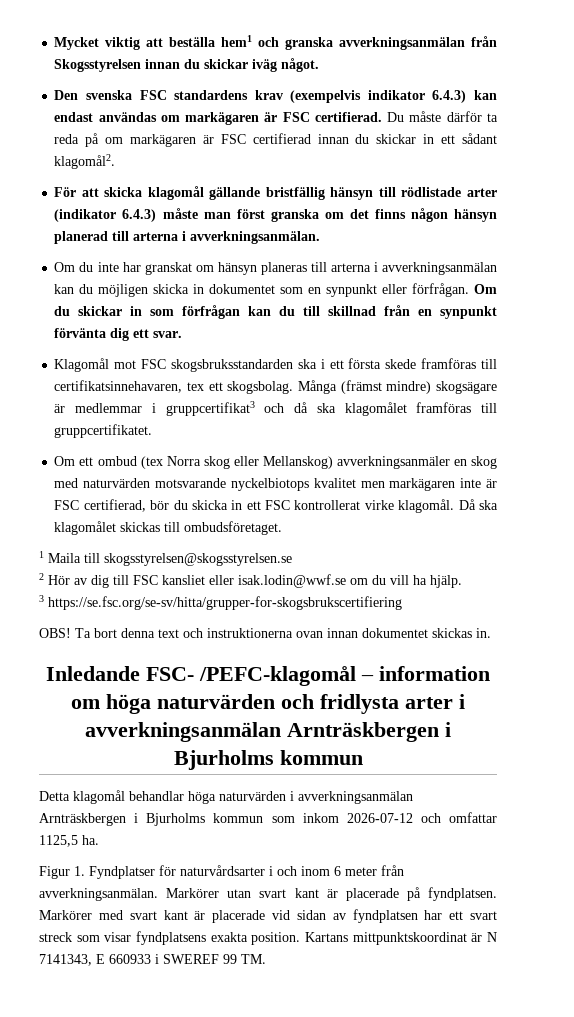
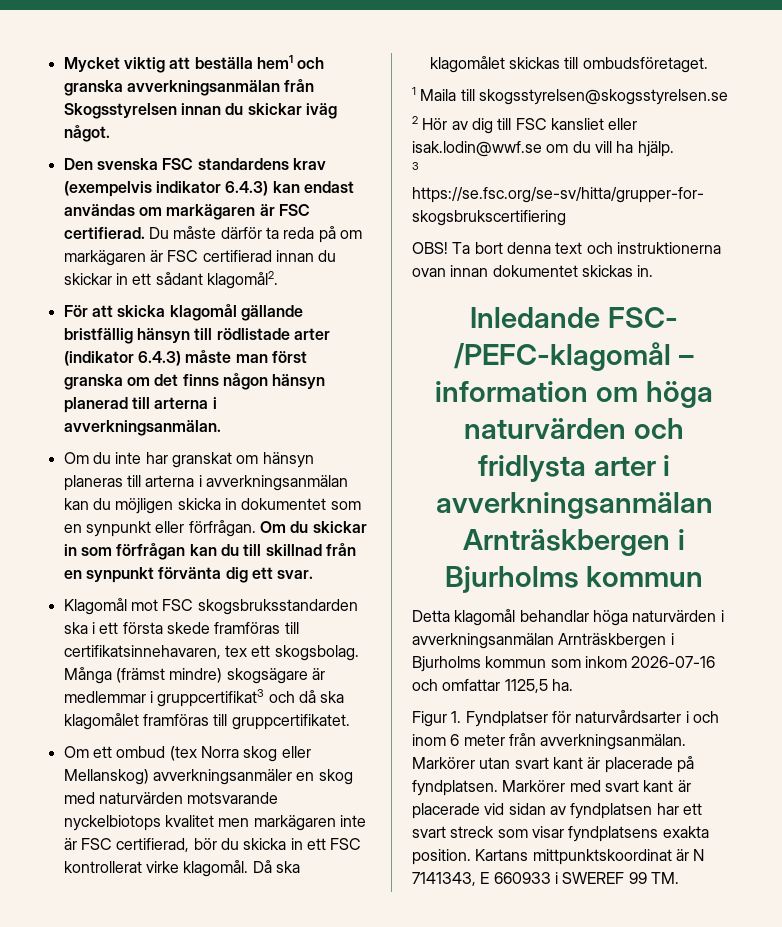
- Detta klagomål behandlar höga naturvärden i avverkningsanmälan Arnträskbergen i Bjurholms kommun som inkom 2026-07-12 och omfattar 1125,5 ha.
+ Detta klagomål behandlar höga naturvärden i avverkningsanmälan Arnträskbergen i Bjurholms kommun som inkom 2026-07-16 och omfattar 1125,5 ha.

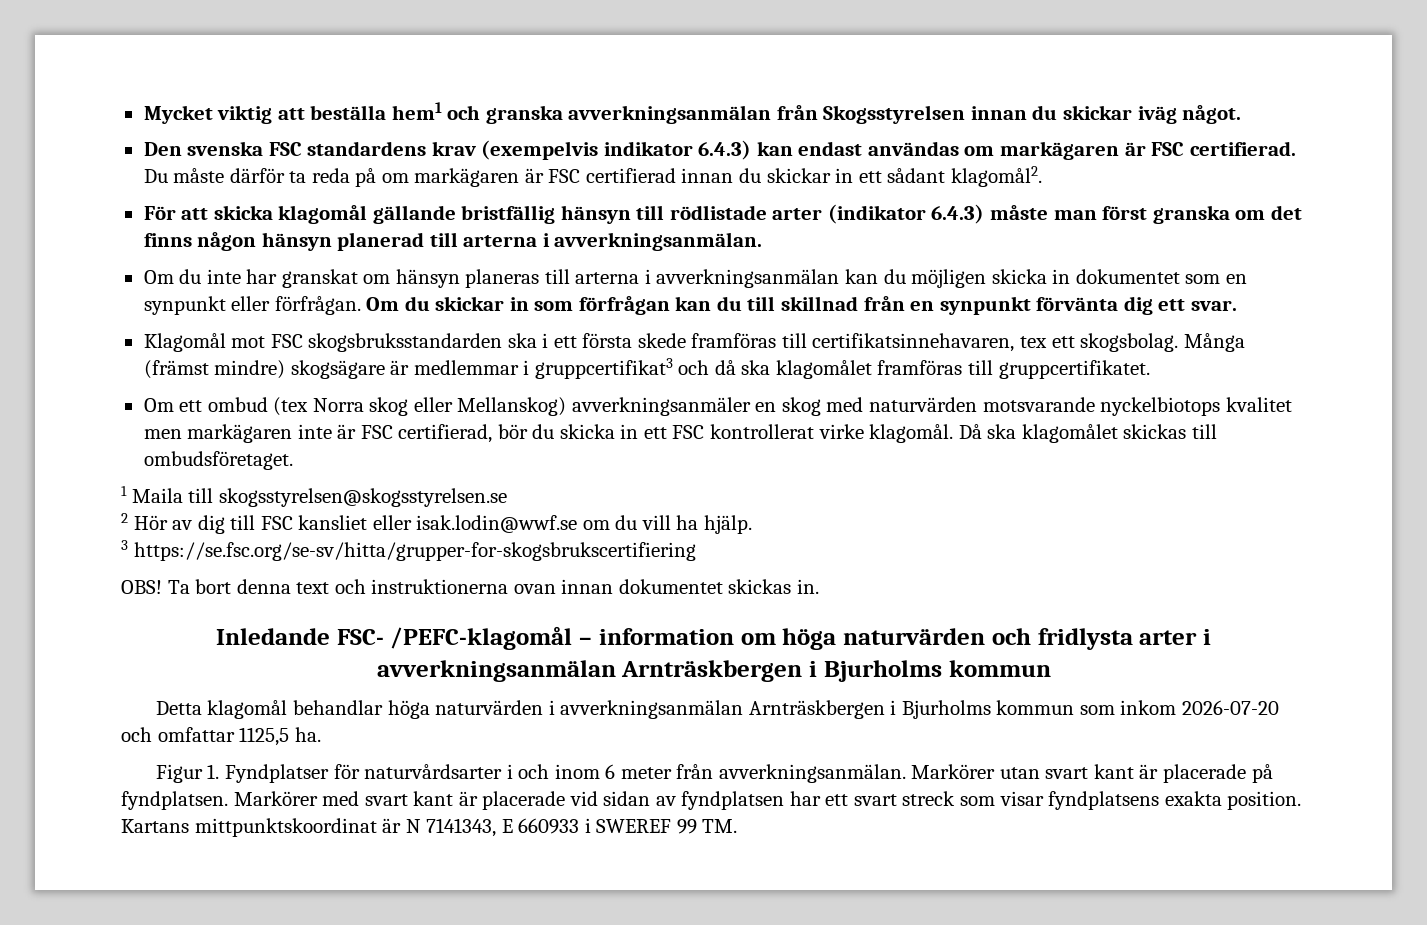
- Detta klagomål behandlar höga naturvärden i avverkningsanmälan Arnträskbergen i Bjurholms kommun som inkom 2026-07-16 och omfattar 1125,5 ha.
+ Detta klagomål behandlar höga naturvärden i avverkningsanmälan Arnträskbergen i Bjurholms kommun som inkom 2026-07-20 och omfattar 1125,5 ha.

